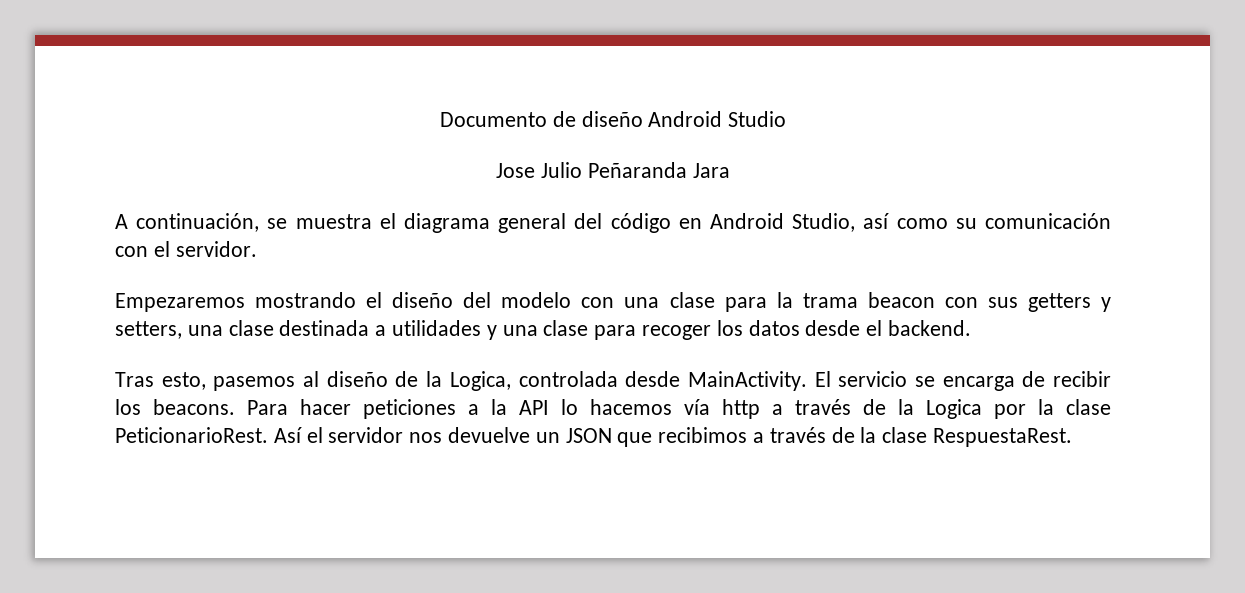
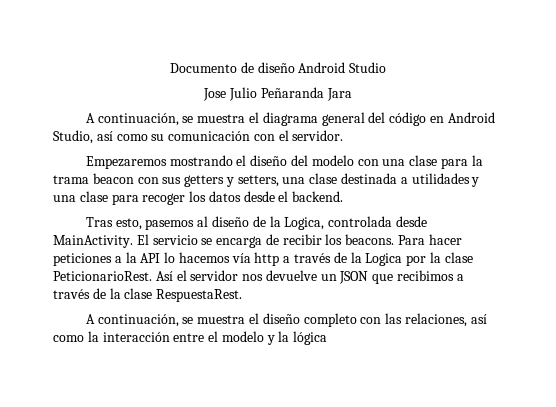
+ A continuación, se muestra el diseño completo con las relaciones, así como la interacción entre el modelo y la lógica

